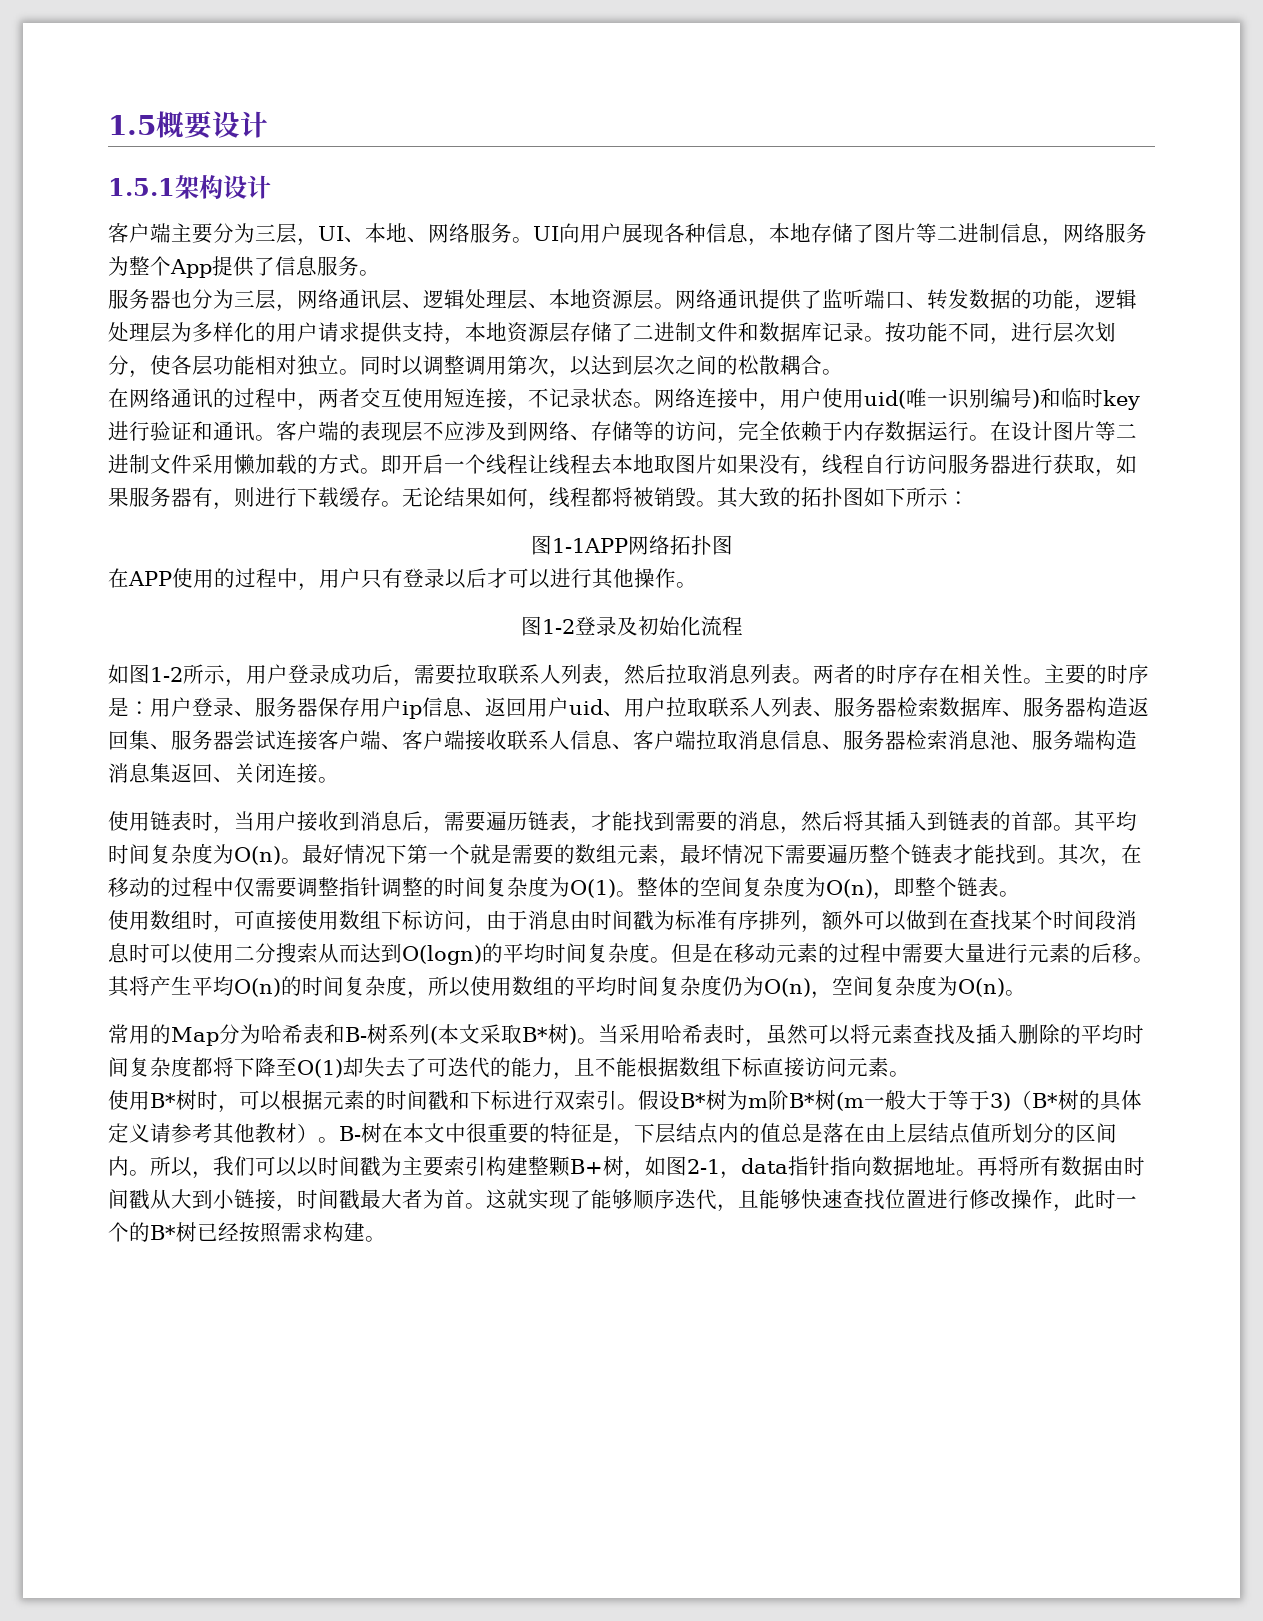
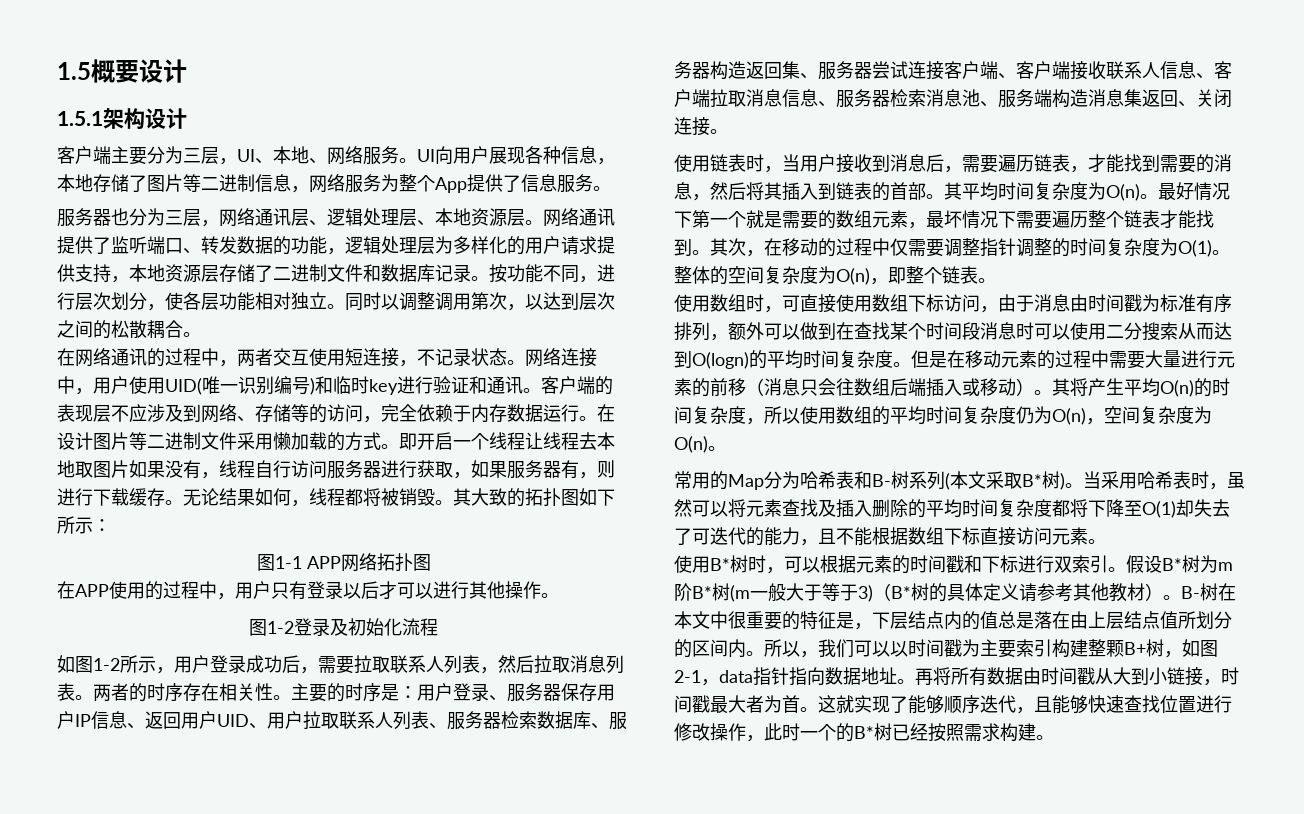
- 网络连接中，用户使用uid(唯一识别编号)和临时key进行验证和通讯。
+ 网络连接中，用户使用UID(唯一识别编号)和临时key进行验证和通讯。
- 图1-1APP网络拓扑图
+ 图1-1 APP网络拓扑图
- 主要的时序是：用户登录、服务器保存用户ip信息、返回用户uid、用户拉取联系人列表、服务器检索数据库、服务器构造返回集、服务器尝试连接客户端、客户端接收联系人信息、客户端拉取消息信息、服务器检索消息池、服务端构造消息集返回、关闭连接。
+ 主要的时序是：用户登录、服务器保存用户IP信息、返回用户UID、用户拉取联系人列表、服务器检索数据库、服务器构造返回集、服务器尝试连接客户端、客户端接收联系人信息、客户端拉取消息信息、服务器检索消息池、服务端构造消息集返回、关闭连接。
- 但是在移动元素的过程中需要大量进行元素的后移。
+ 但是在移动元素的过程中需要大量进行元素的前移（消息只会往数组后端插入或移动）。

